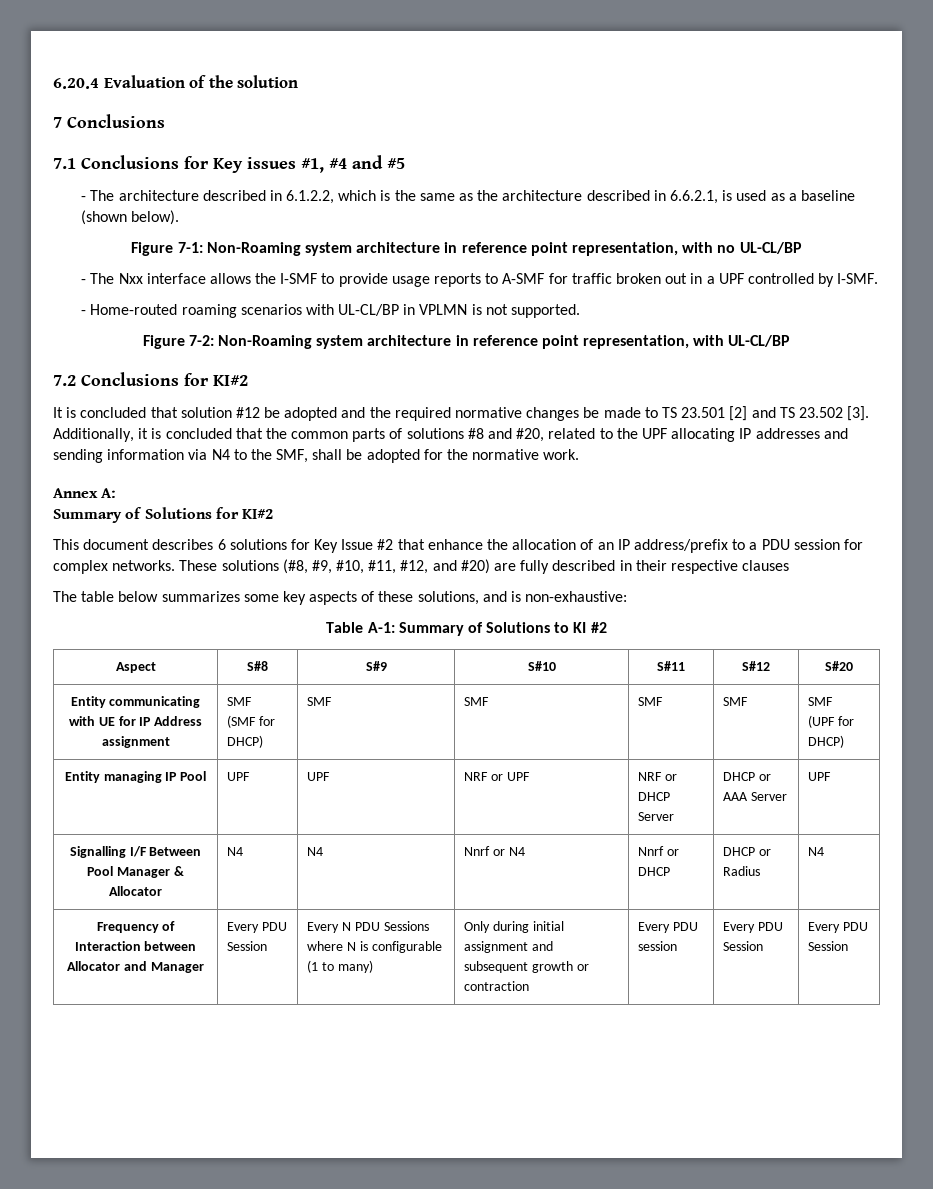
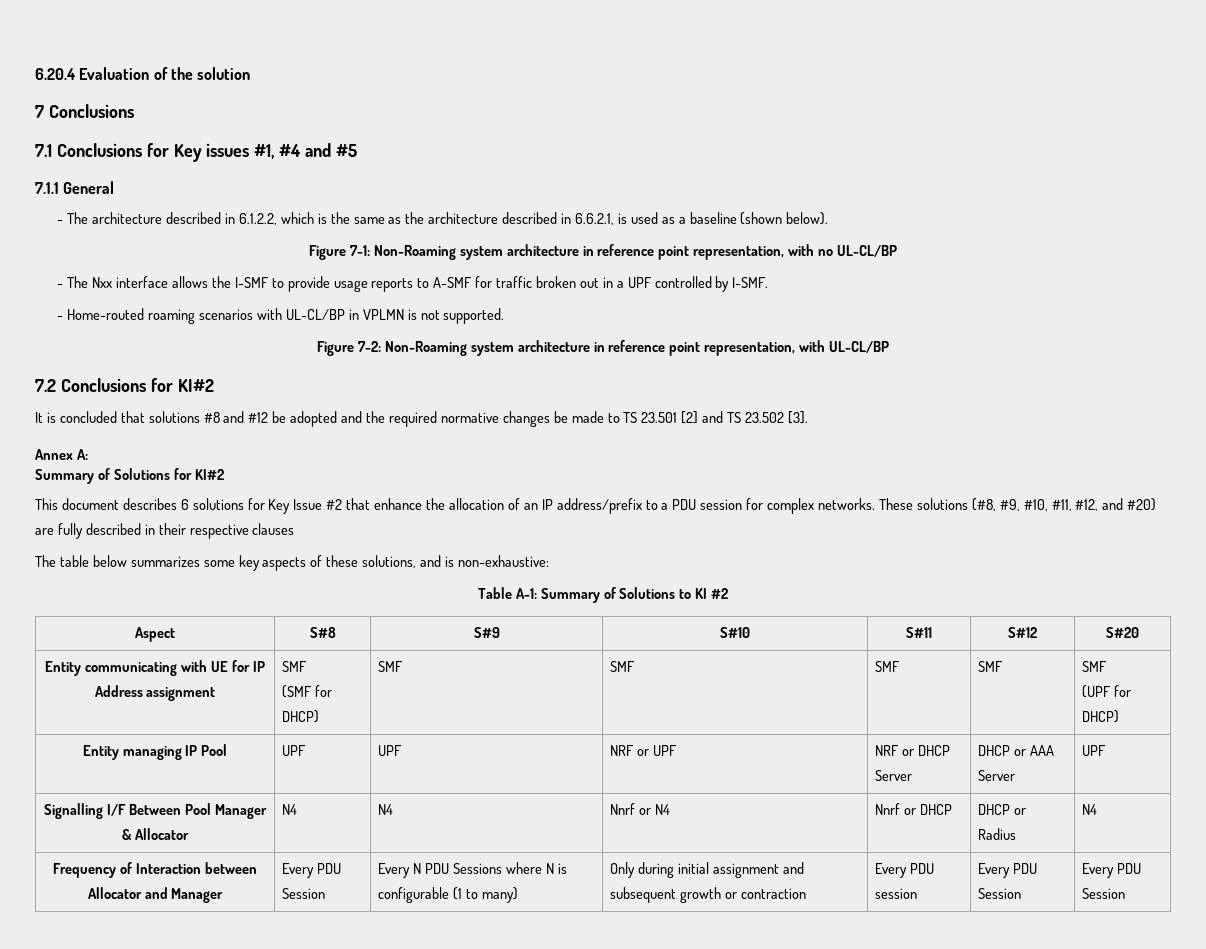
+ 7.1.1 General
- It is concluded that solution #12 be adopted and the required normative changes be made to TS 23.501 [2] and TS 23.502 [3]. Additionally, it is concluded that the common parts of solutions #8 and #20, related to the UPF allocating IP addresses and sending information via N4 to the SMF, shall be adopted for the normative work.
+ It is concluded that solutions #8 and #12 be adopted and the required normative changes be made to TS 23.501 [2] and TS 23.502 [3].

